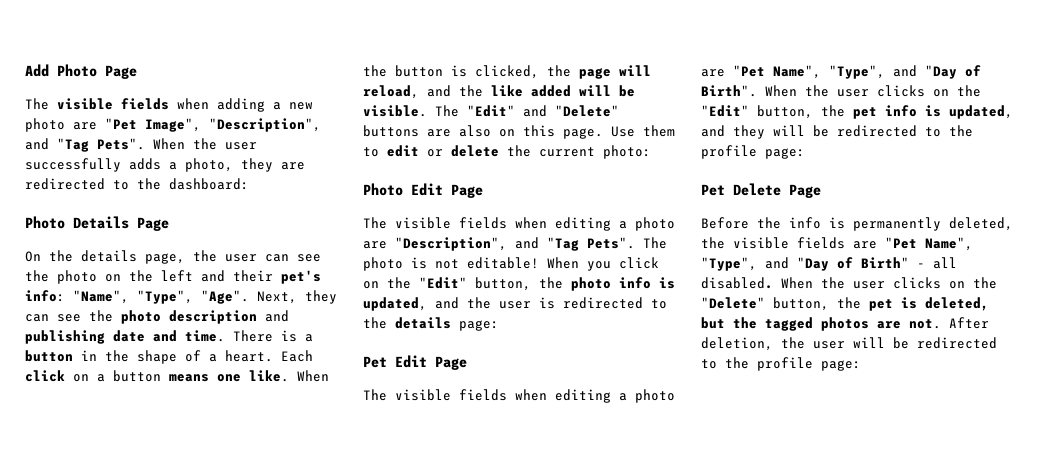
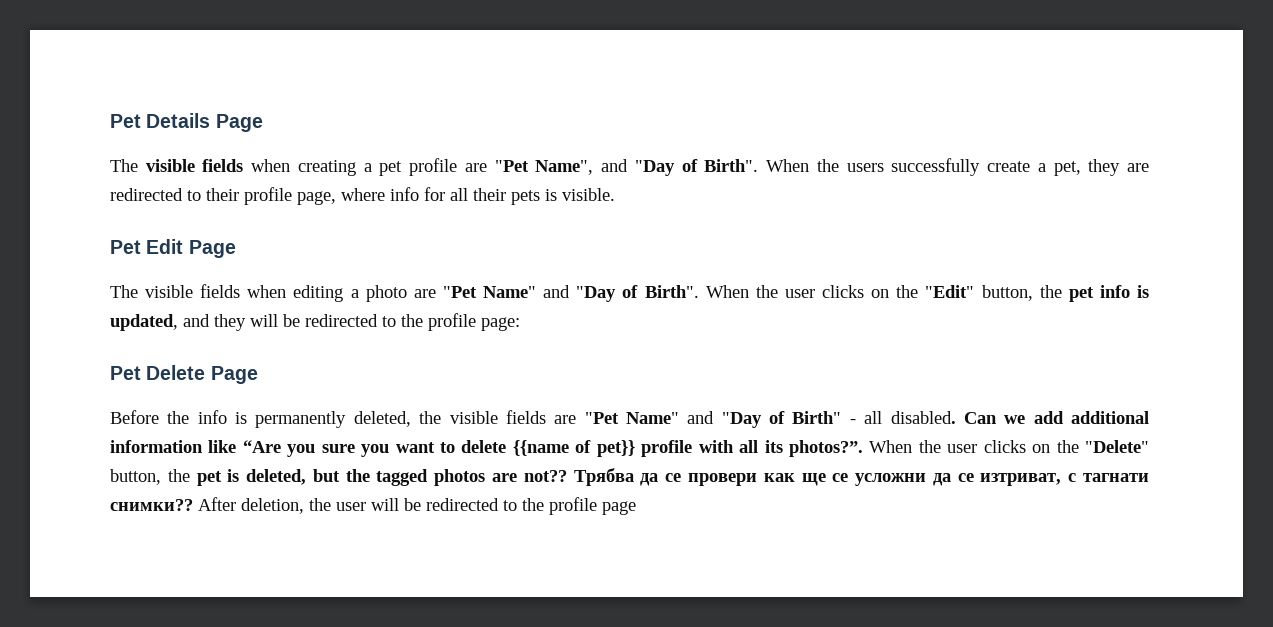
- Add Photo Page
- The visible fields when adding a new photo are "Pet Image", "Description", and "Tag Pets". When the user successfully adds a photo, they are redirected to the dashboard:
- Photo Details Page
- On the details page, the user can see the photo on the left and their pet's info: "Name", "Type", "Age". Next, they can see the photo description and publishing date and time. There is a button in the shape of a heart. Each click on a button means one like. When the button is clicked, the page will reload, and the like added will be visible. The "Edit" and "Delete" buttons are also on this page. Use them to edit or delete the current photo:
- Photo Edit Page
- The visible fields when editing a photo are "Description", and "Tag Pets". The photo is not editable! When you click on the "Edit" button, the photo info is updated, and the user is redirected to the details page:
+ Pet Details Page
+ The visible fields when creating a pet profile are "Pet Name", and "Day of Birth". When the users successfully create a pet, they are redirected to their profile page, where info for all their pets is visible.
- The visible fields when editing a photo are "Pet Name", "Type", and "Day of Birth".
+ The visible fields when editing a photo are "Pet Name" and "Day of Birth".
- Before the info is permanently deleted, the visible fields are "Pet Name", "Type", and "Day of Birth" - all disabled.
+ Before the info is permanently deleted, the visible fields are "Pet Name" and "Day of Birth" - all disabled.
+ Can we add additional information like “Are you sure you want to delete {{name of pet}} profile with all its photos?”.
- When the user clicks on the "Delete" button, the pet is deleted, but the tagged photos are not.
+ When the user clicks on the "Delete" button, the pet is deleted, but the tagged photos are not?? Трябва да се провери как ще се усложни да се изтриват, с тагнати снимки??
- After deletion, the user will be redirected to the profile page:
+ After deletion, the user will be redirected to the profile page

